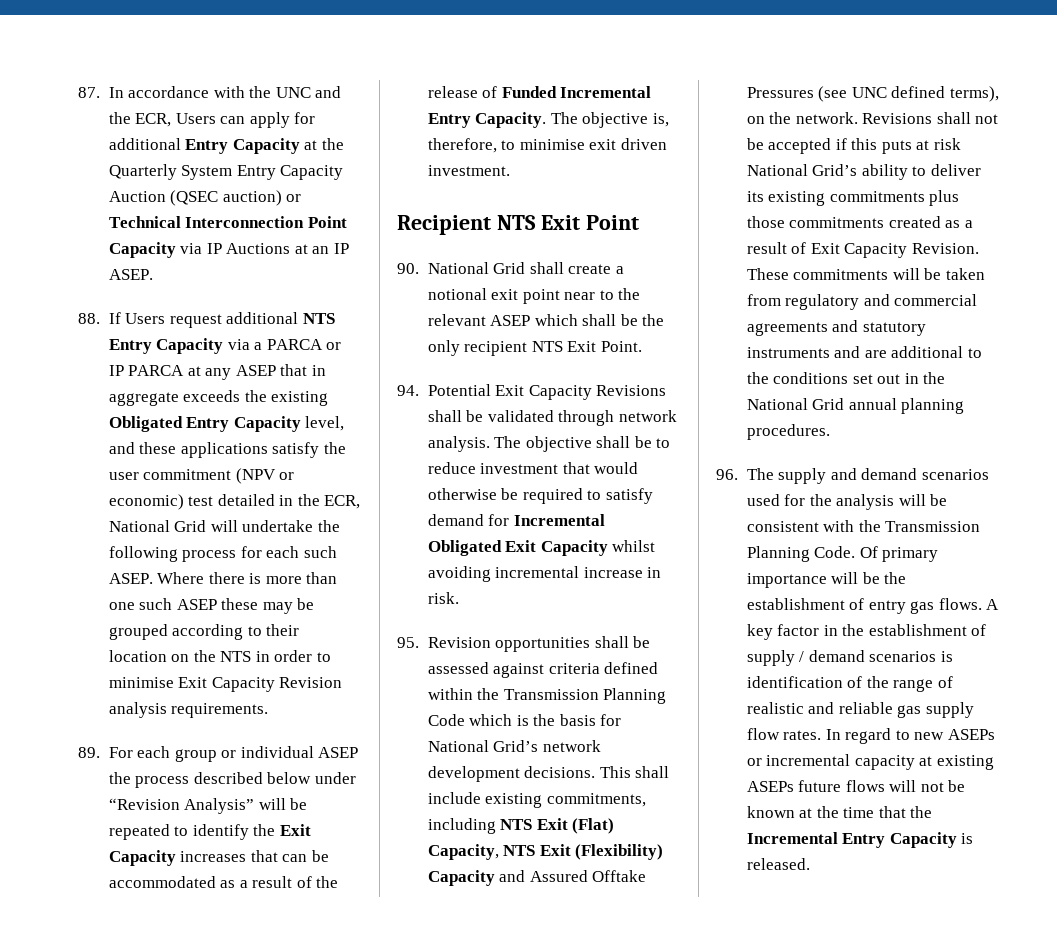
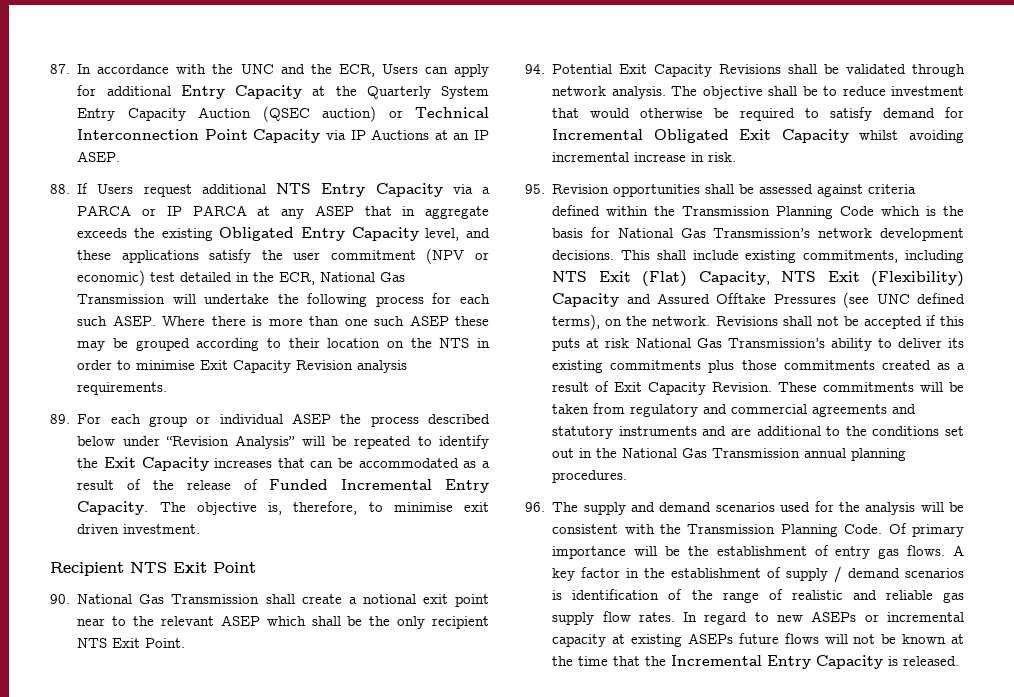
- 88. If Users request additional NTS Entry Capacity via a PARCA or IP PARCA at any ASEP that in aggregate exceeds the existing Obligated Entry Capacity level, and these applications satisfy the user commitment (NPV or economic) test detailed in the ECR, National Grid will undertake the following process for each such ASEP.
+ 88. If Users request additional NTS Entry Capacity via a PARCA or IP PARCA at any ASEP that in aggregate exceeds the existing Obligated Entry Capacity level, and these applications satisfy the user commitment (NPV or economic) test detailed in the ECR, National Gas Transmission will undertake the following process for each such ASEP.
- 90. National Grid shall create a notional exit point near to the relevant ASEP which shall be the only recipient NTS Exit Point.
+ 90. National Gas Transmission shall create a notional exit point near to the relevant ASEP which shall be the only recipient NTS Exit Point.
- 95. Revision opportunities shall be assessed against criteria defined within the Transmission Planning Code which is the basis for National Grid’s network development decisions.
+ 95. Revision opportunities shall be assessed against criteria defined within the Transmission Planning Code which is the basis for National Gas Transmission’s network development decisions.
- Revisions shall not be accepted if this puts at risk National Grid’s ability to deliver its existing commitments plus those commitments created as a result of Exit Capacity Revision.
+ Revisions shall not be accepted if this puts at risk National Gas Transmission’s ability to deliver its existing commitments plus those commitments created as a result of Exit Capacity Revision.
- These commitments will be taken from regulatory and commercial agreements and statutory instruments and are additional to the conditions set out in the National Grid annual planning procedures.
+ These commitments will be taken from regulatory and commercial agreements and statutory instruments and are additional to the conditions set out in the National Gas Transmission annual planning procedures.

